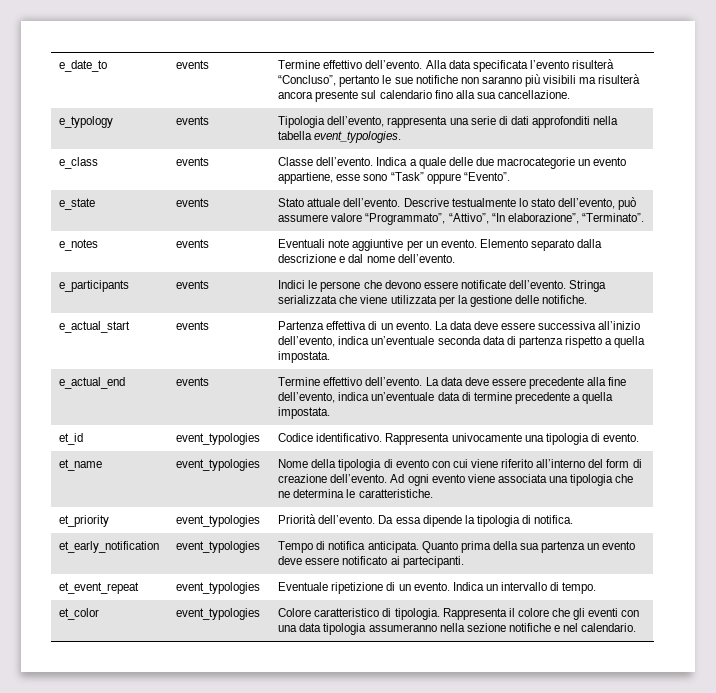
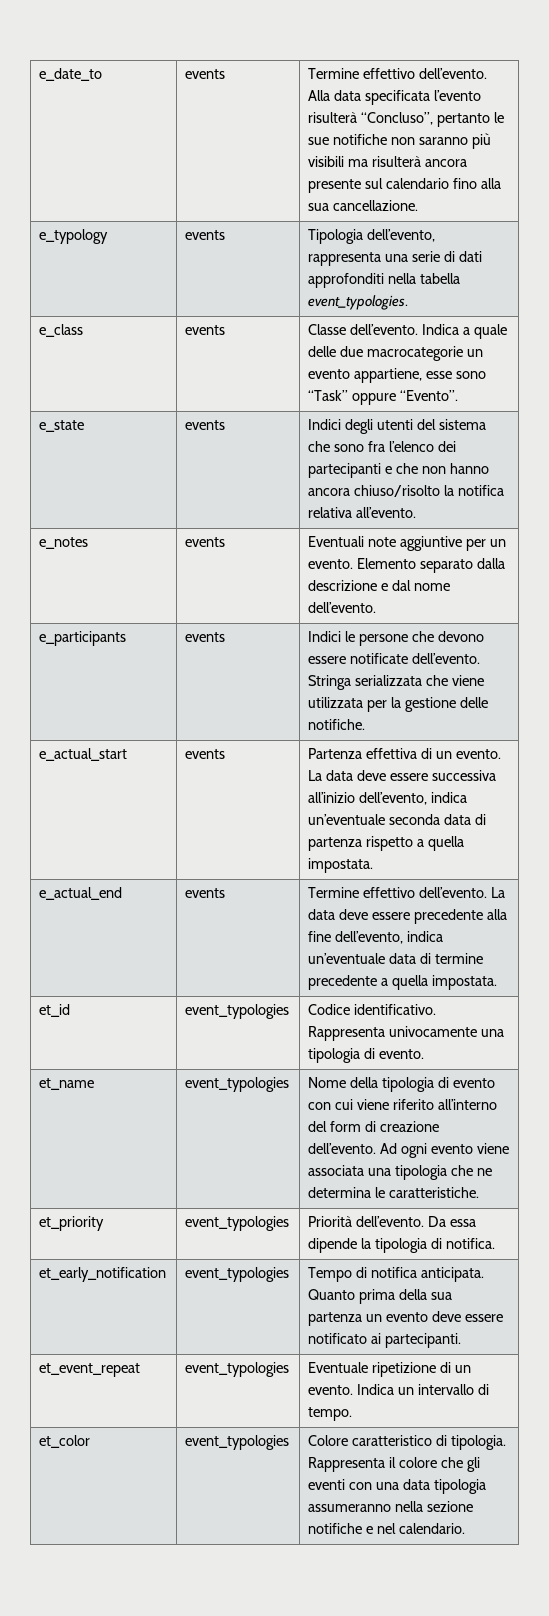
- e_state | events | Stato attuale dell’evento. Descrive testualmente lo stato dell’evento, può assumere valore “Programmato”, “Attivo”, “In elaborazione”, “Terminato”.
+ e_state | events | Indici degli utenti del sistema che sono fra l’elenco dei partecipanti e che non hanno ancora chiuso/risolto la notifica relativa all’evento.

